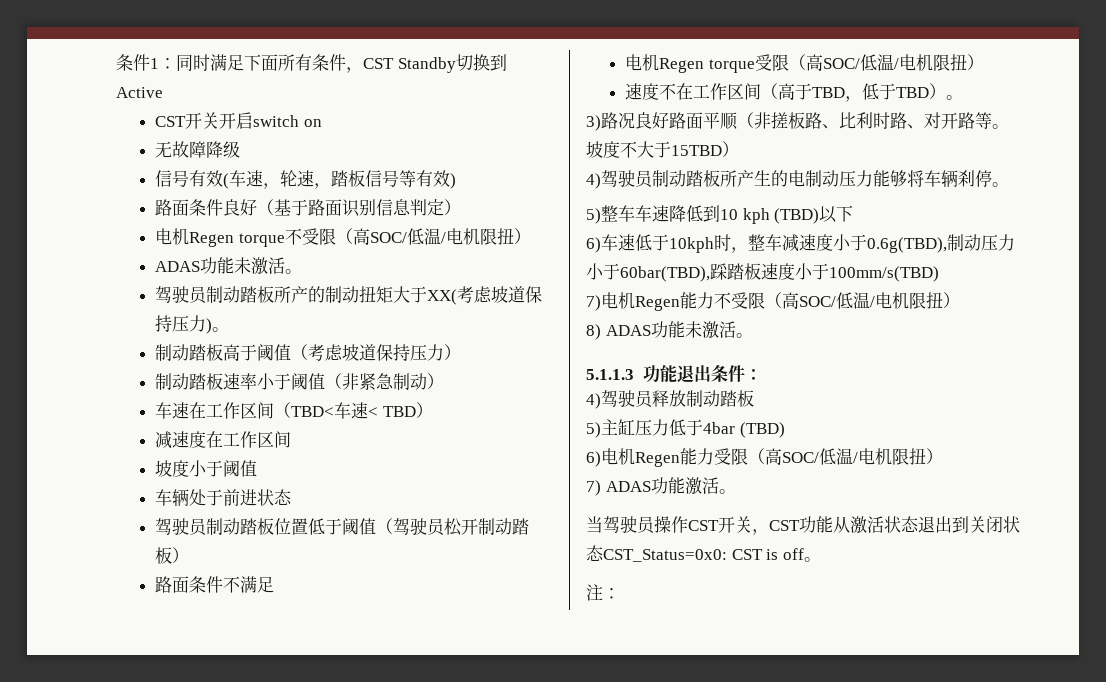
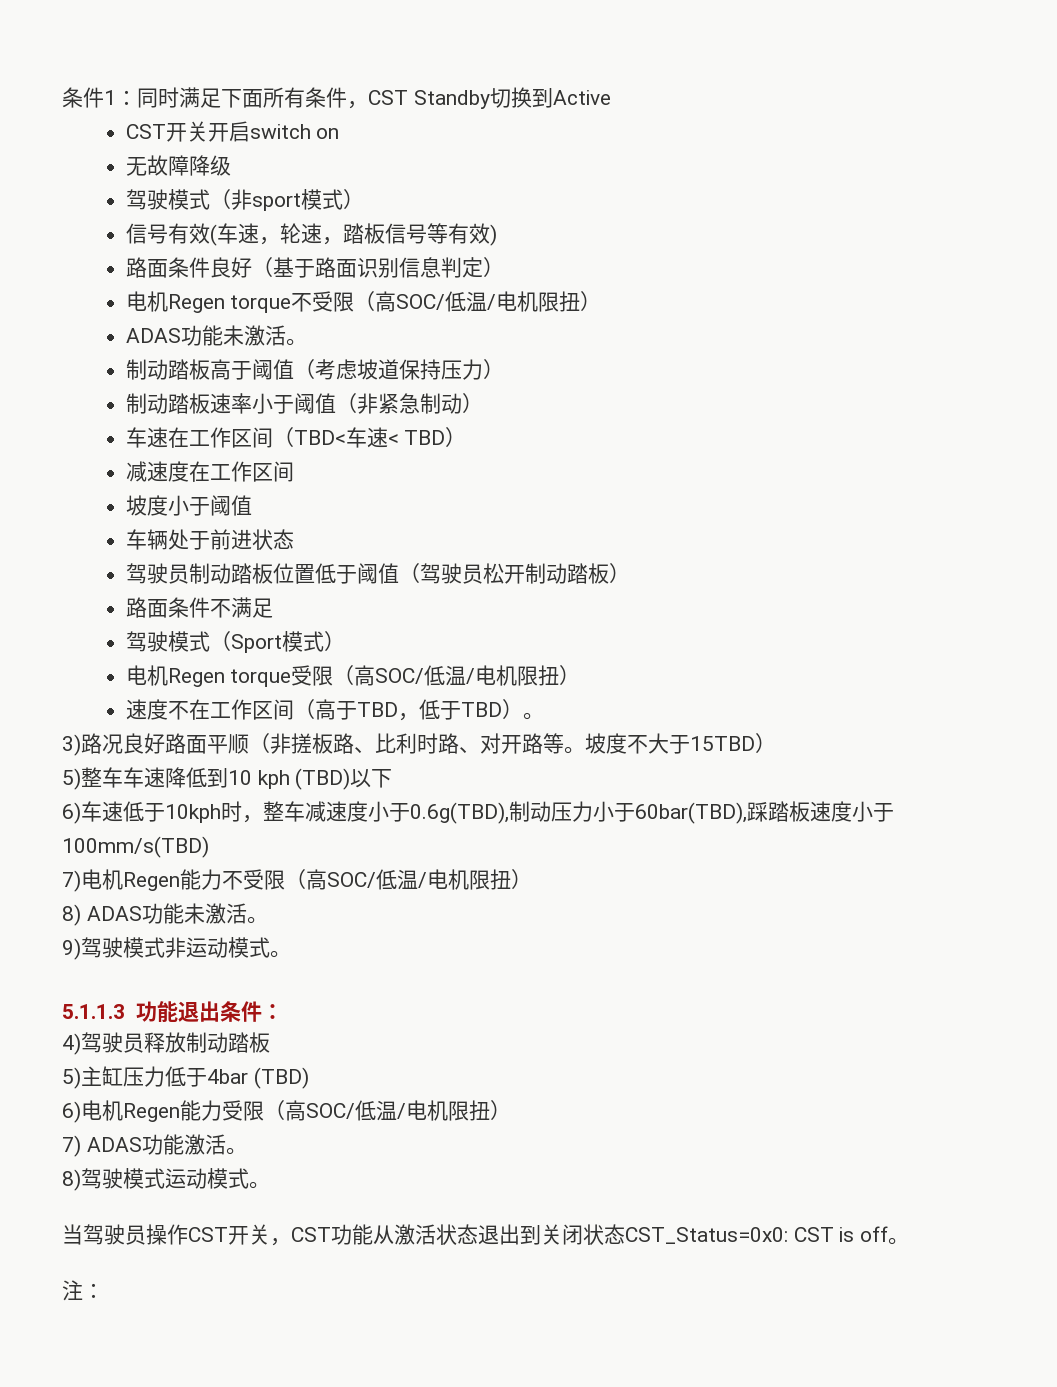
+ 驾驶模式（非sport模式）
- 驾驶员制动踏板所产的制动扭矩大于XX(考虑坡道保持压力)。
+ 驾驶模式（Sport模式）
- 4)驾驶员制动踏板所产生的电制动压力能够将车辆刹停。
+ 9)驾驶模式非运动模式。
+ 8)驾驶模式运动模式。

